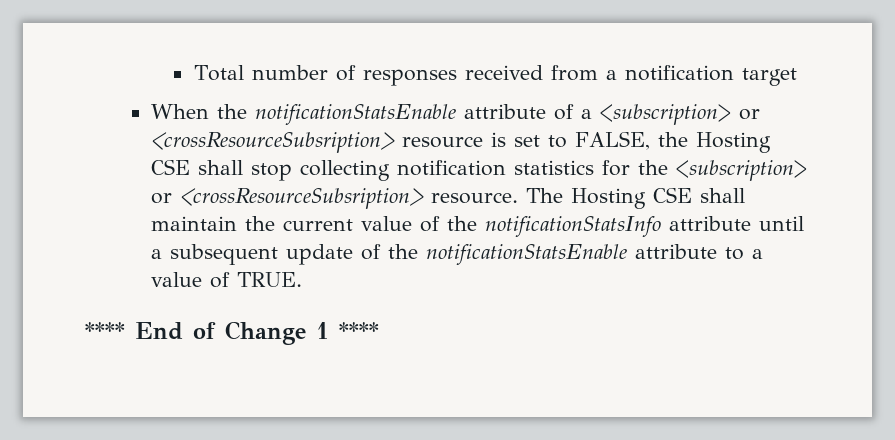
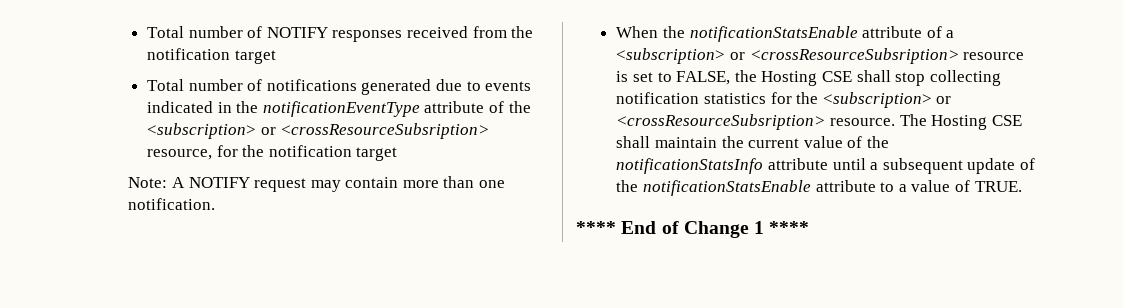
- Total number of responses received from a notification target
+ Total number of NOTIFY responses received from the notification target
+ Total number of notifications generated due to events indicated in the notificationEventType attribute of the <subscription> or <crossResourceSubsription> resource, for the notification target
+ Note: A NOTIFY request may contain more than one notification.

